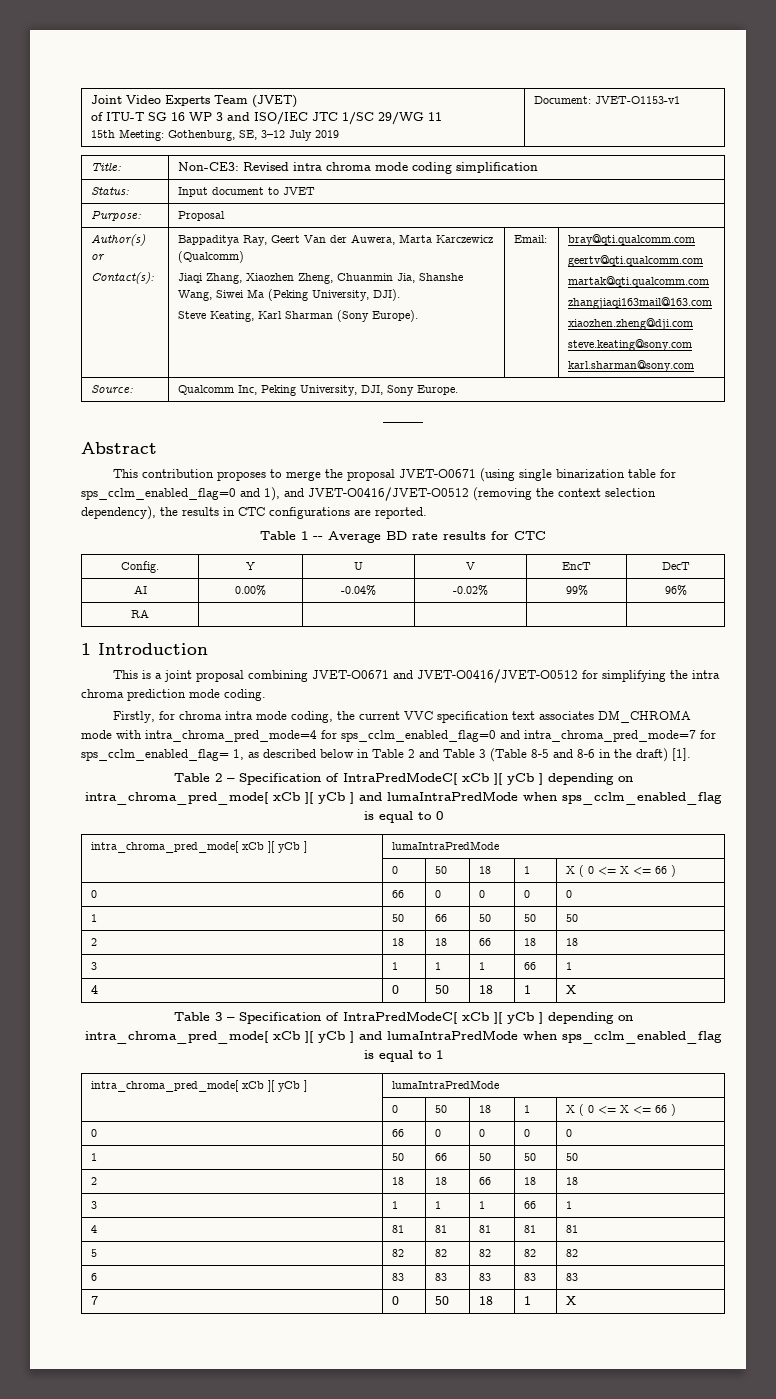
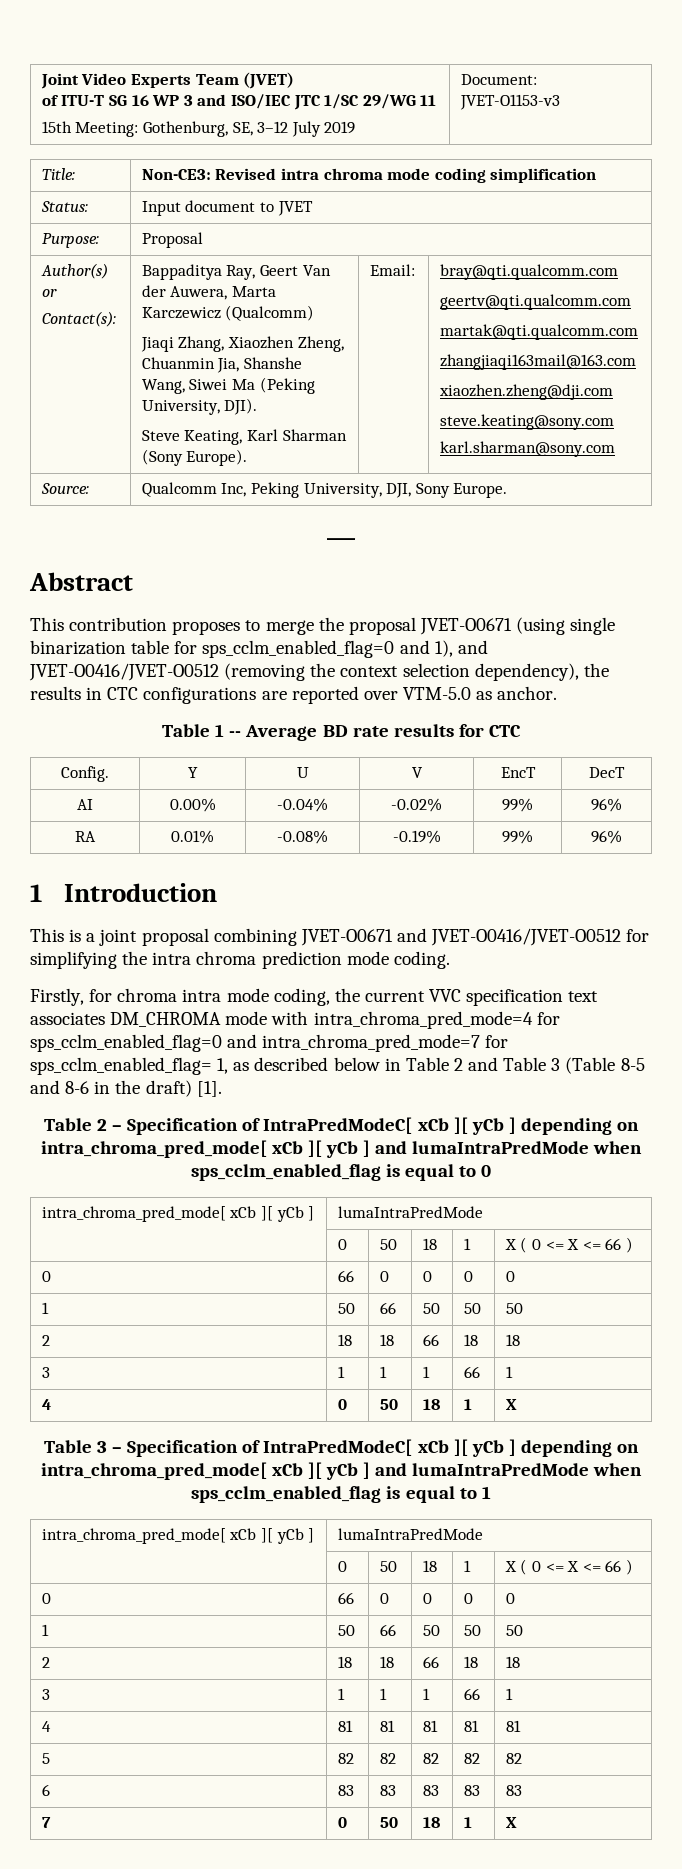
  Joint Video Experts Team (JVET)
  of ITU-T SG 16 WP 3 and ISO/IEC JTC 1/SC 29/WG 11
- 15th Meeting: Gothenburg, SE, 3–12 July 2019 | Document: JVET-O1153-v1
+ 15th Meeting: Gothenburg, SE, 3–12 July 2019 | Document: JVET-O1153-v3
- This contribution proposes to merge the proposal JVET-O0671 (using single binarization table for sps_cclm_enabled_flag=0 and 1), and JVET-O0416/JVET-O0512 (removing the context selection dependency), the results in CTC configurations are reported.
+ This contribution proposes to merge the proposal JVET-O0671 (using single binarization table for sps_cclm_enabled_flag=0 and 1), and JVET-O0416/JVET-O0512 (removing the context selection dependency), the results in CTC configurations are reported over VTM-5.0 as anchor.
- RA | | | | |
+ RA | 0.01% | -0.08% | -0.19% | 99% | 96%

